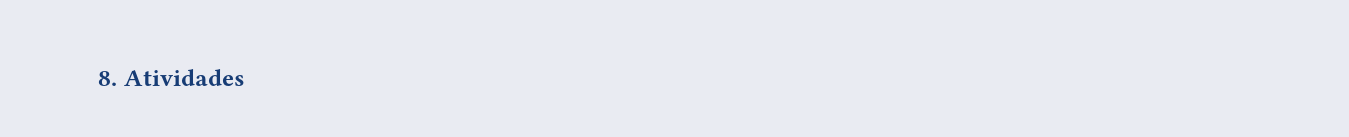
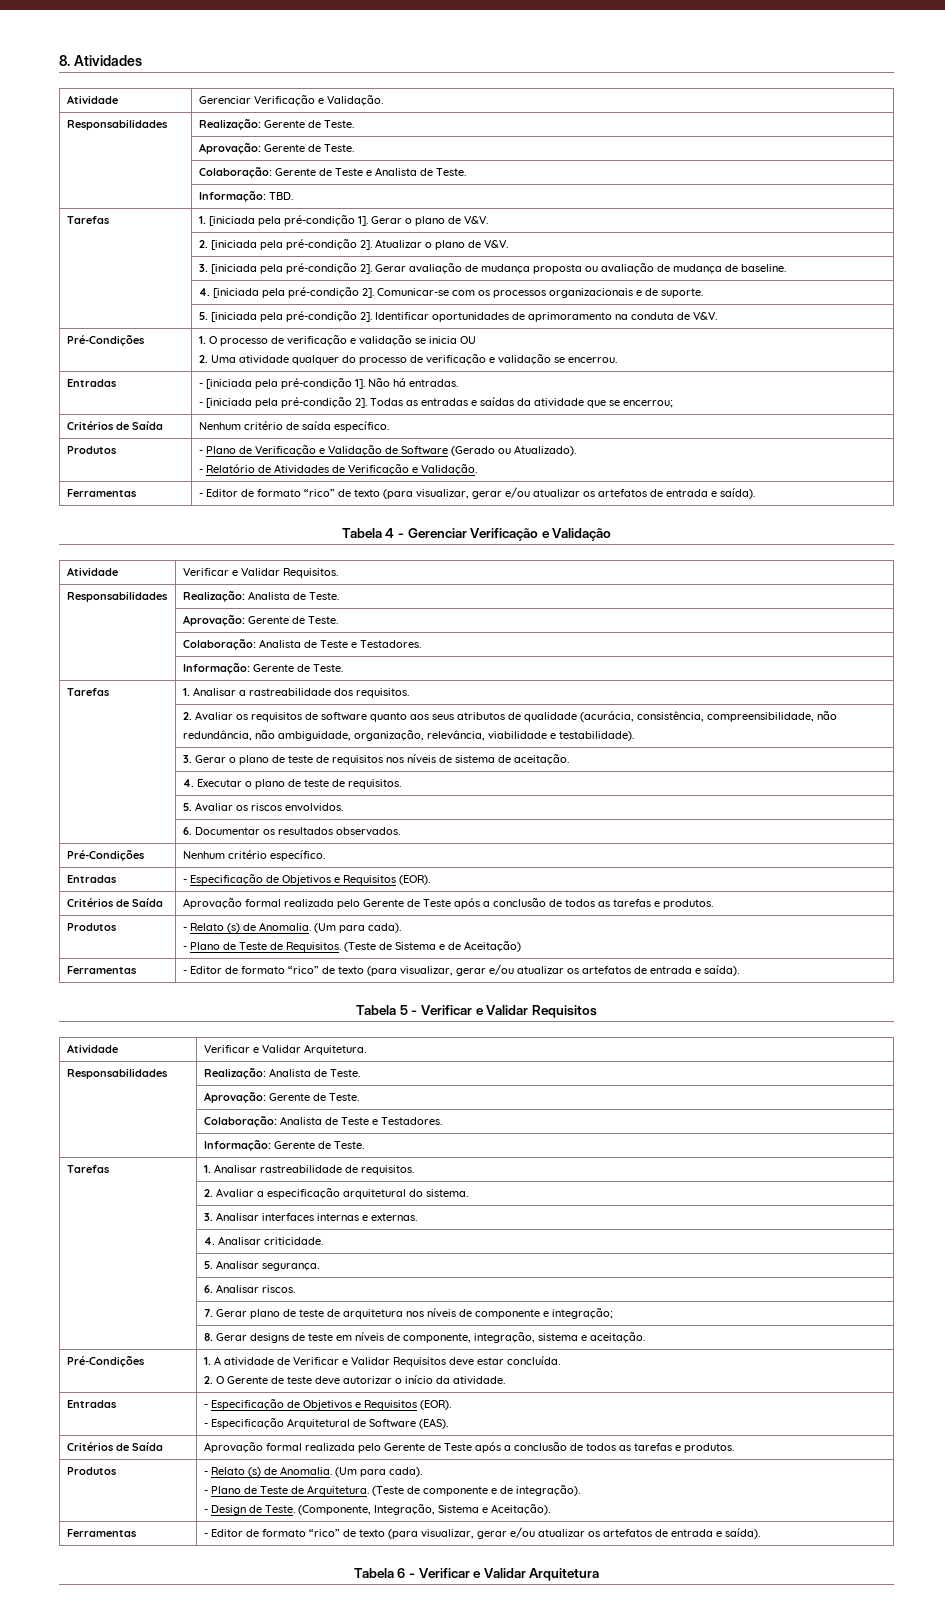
+ Atividade | Gerenciar Verificação e Validação.
+ Responsabilidades | Realização: Gerente de Teste.
+ | Aprovação: Gerente de Teste.
+ | Colaboração: Gerente de Teste e Analista de Teste.
+ | Informação: TBD.
+ Tarefas | 1. [iniciada pela pré-condição 1]. Gerar o plano de V&V.
+ | 2. [iniciada pela pré-condição 2]. Atualizar o plano de V&V.
+ | 3. [iniciada pela pré-condição 2]. Gerar avaliação de mudança proposta ou avaliação de mudança de baseline.
+ | 4. [iniciada pela pré-condição 2]. Comunicar-se com os processos organizacionais e de suporte.
+ | 5. [iniciada pela pré-condição 2]. Identificar oportunidades de aprimoramento na conduta de V&V.
+ Pré-Condições | 1. O processo de verificação e validação se inicia OU
+ 2. Uma atividade qualquer do processo de verificação e validação se encerrou.
+ Entradas | - [iniciada pela pré-condição 1]. Não há entradas.
+ - [iniciada pela pré-condição 2]. Todas as entradas e saídas da atividade que se encerrou;
+ Critérios de Saída | Nenhum critério de saída específico.
+ Produtos | - Plano de Verificação e Validação de Software (Gerado ou Atualizado).
+ - Relatório de Atividades de Verificação e Validação.
+ Ferramentas | - Editor de formato “rico” de texto (para visualizar, gerar e/ou atualizar os artefatos de entrada e saída).
+ Tabela 4 - Gerenciar Verificação e Validação
+ Atividade | Verificar e Validar Requisitos.
+ Responsabilidades | Realização: Analista de Teste.
+ | Aprovação: Gerente de Teste.
+ | Colaboração: Analista de Teste e Testadores.
+ | Informação: Gerente de Teste.
+ Tarefas | 1. Analisar a rastreabilidade dos requisitos.
+ | 2. Avaliar os requisitos de software quanto aos seus atributos de qualidade (acurácia, consistência, compreensibilidade, não redundância, não ambiguidade, organização, relevância, viabilidade e testabilidade).
+ | 3. Gerar o plano de teste de requisitos nos níveis de sistema de aceitação.
+ | 4. Executar o plano de teste de requisitos.
+ | 5. Avaliar os riscos envolvidos.
+ | 6. Documentar os resultados observados.
+ Pré-Condições | Nenhum critério específico.
+ Entradas | - Especificação de Objetivos e Requisitos (EOR).
+ Critérios de Saída | Aprovação formal realizada pelo Gerente de Teste após a conclusão de todos as tarefas e produtos.
+ Produtos | - Relato (s) de Anomalia. (Um para cada).
+ - Plano de Teste de Requisitos. (Teste de Sistema e de Aceitação)
+ Ferramentas | - Editor de formato “rico” de texto (para visualizar, gerar e/ou atualizar os artefatos de entrada e saída).
+ Tabela 5 - Verificar e Validar Requisitos
+ Atividade | Verificar e Validar Arquitetura.
+ Responsabilidades | Realização: Analista de Teste.
+ | Aprovação: Gerente de Teste.
+ | Colaboração: Analista de Teste e Testadores.
+ | Informação: Gerente de Teste.
+ Tarefas | 1. Analisar rastreabilidade de requisitos.
+ | 2. Avaliar a especificação arquitetural do sistema.
+ | 3. Analisar interfaces internas e externas.
+ | 4. Analisar criticidade.
+ | 5. Analisar segurança.
+ | 6. Analisar riscos.
+ | 7. Gerar plano de teste de arquitetura nos níveis de componente e integração;
+ | 8. Gerar designs de teste em níveis de componente, integração, sistema e aceitação.
+ Pré-Condições | 1. A atividade de Verificar e Validar Requisitos deve estar concluída.
+ 2. O Gerente de teste deve autorizar o início da atividade.
+ Entradas | - Especificação de Objetivos e Requisitos (EOR).
+ - Especificação Arquitetural de Software (EAS).
+ Critérios de Saída | Aprovação formal realizada pelo Gerente de Teste após a conclusão de todos as tarefas e produtos.
+ Produtos | - Relato (s) de Anomalia. (Um para cada).
+ - Plano de Teste de Arquitetura. (Teste de componente e de integração).
+ - Design de Teste. (Componente, Integração, Sistema e Aceitação).
+ Ferramentas | - Editor de formato “rico” de texto (para visualizar, gerar e/ou atualizar os artefatos de entrada e saída).
+ Tabela 6 - Verificar e Validar Arquitetura

